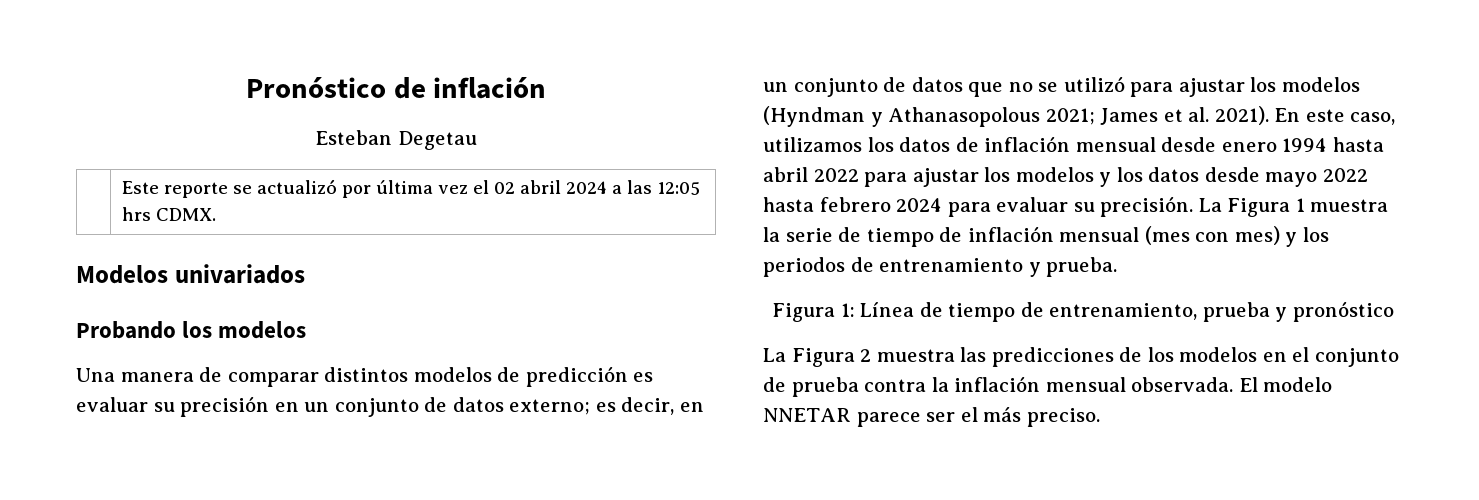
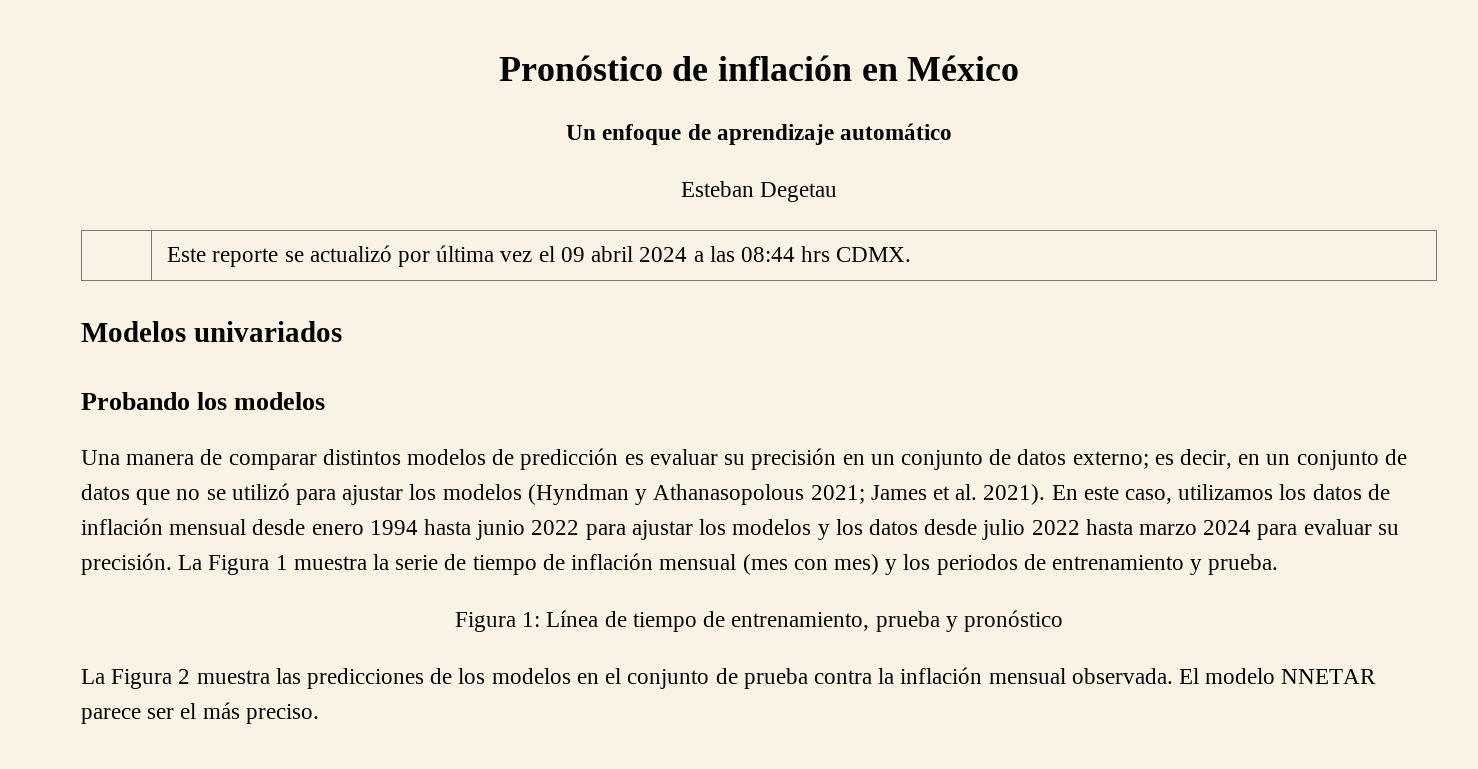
- Pronóstico de inflación
+ Pronóstico de inflación en México
+ Un enfoque de aprendizaje automático
- | Este reporte se actualizó por última vez el 02 abril 2024 a las 12:05 hrs CDMX.
+ | Este reporte se actualizó por última vez el 09 abril 2024 a las 08:44 hrs CDMX.
- En este caso, utilizamos los datos de inflación mensual desde enero 1994 hasta abril 2022 para ajustar los modelos y los datos desde mayo 2022 hasta febrero 2024 para evaluar su precisión.
+ En este caso, utilizamos los datos de inflación mensual desde enero 1994 hasta junio 2022 para ajustar los modelos y los datos desde julio 2022 hasta marzo 2024 para evaluar su precisión.

